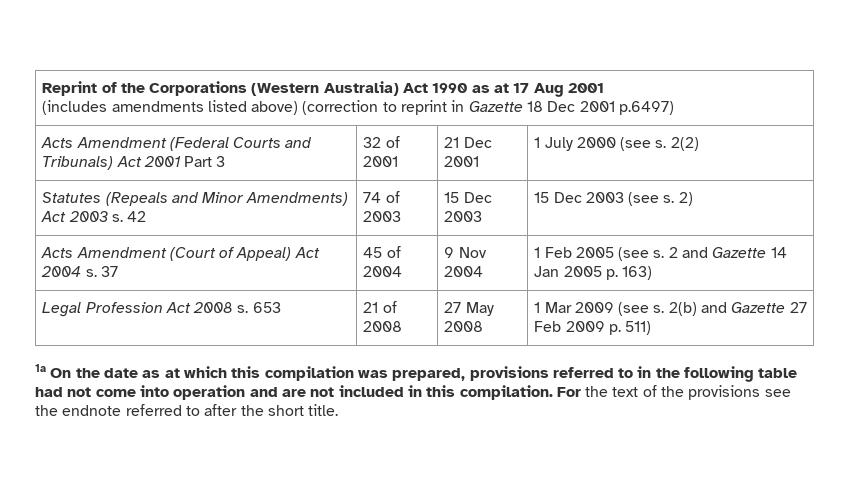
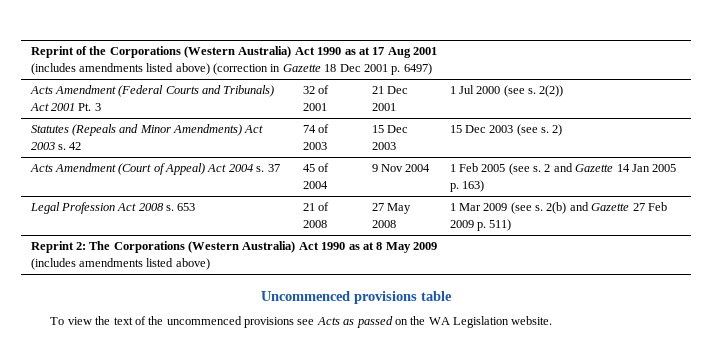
  Reprint of the Corporations (Western Australia) Act 1990 as at 17 Aug 2001
- (includes amendments listed above) (correction to reprint in Gazette 18 Dec 2001 p.6497)
+ (includes amendments listed above) (correction in Gazette 18 Dec 2001 p. 6497)
- Acts Amendment (Federal Courts and Tribunals) Act 2001 Part 3 | 32 of 2001 | 21 Dec 2001 | 1 July 2000 (see s. 2(2)
+ Acts Amendment (Federal Courts and Tribunals) Act 2001 Pt. 3 | 32 of 2001 | 21 Dec 2001 | 1 Jul 2000 (see s. 2(2))
- 1a On the date as at which this compilation was prepared, provisions referred to in the following table had not come into operation and are not included in this compilation. For the text of the provisions see the endnote referred to after the short title.
+ Reprint 2: The Corporations (Western Australia) Act 1990 as at 8 May 2009
+ (includes amendments listed above)
+ Uncommenced provisions table
+ To view the text of the uncommenced provisions see Acts as passed on the WA Legislation website.

